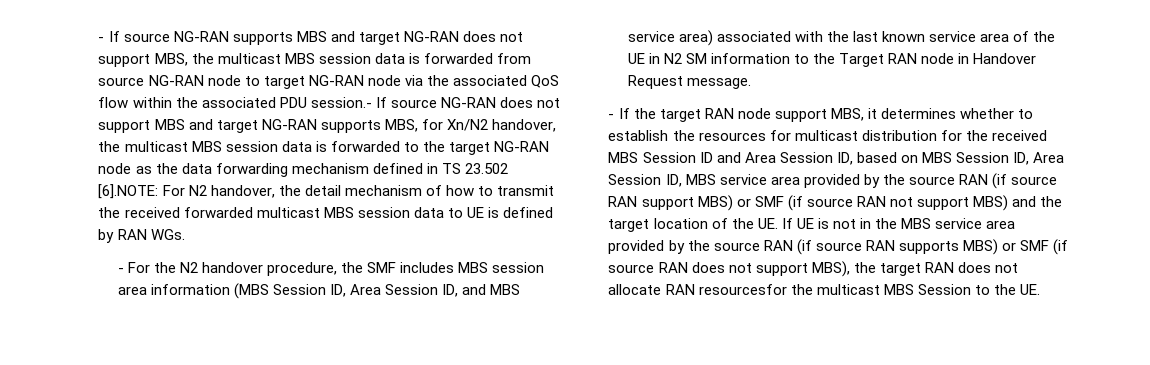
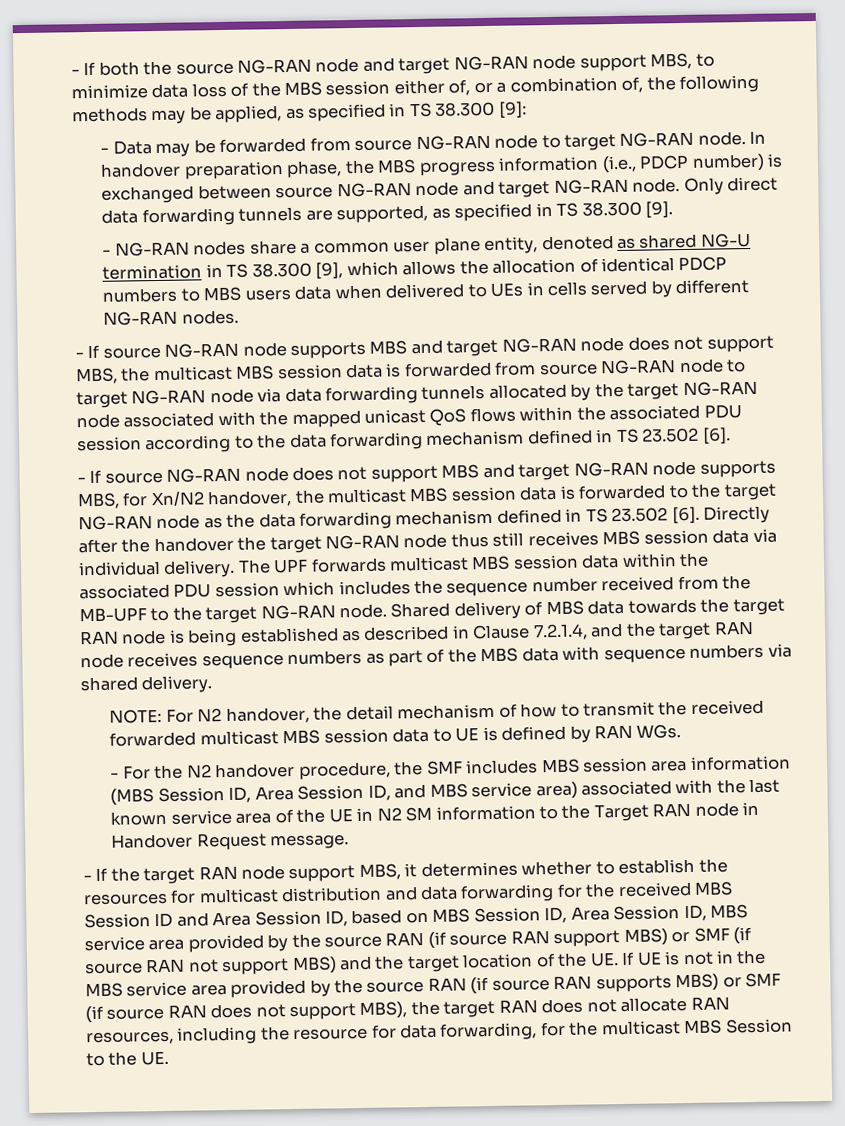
- - If source NG-RAN supports MBS and target NG-RAN does not support MBS, the multicast MBS session data is forwarded from source NG-RAN node to target NG-RAN node via the associated QoS flow within the associated PDU session.- If source NG-RAN does not support MBS and target NG-RAN supports MBS, for Xn/N2 handover, the multicast MBS session data is forwarded to the target NG-RAN node as the data forwarding mechanism defined in TS 23.502 [6].NOTE:
+ - If both the source NG-RAN node and target NG-RAN node support MBS, to minimize data loss of the MBS session either of, or a combination of, the following methods may be applied, as specified in TS 38.300 [9]:
+ - Data may be forwarded from source NG-RAN node to target NG-RAN node. In handover preparation phase, the MBS progress information (i.e., PDCP number) is exchanged between source NG-RAN node and target NG-RAN node. Only direct data forwarding tunnels are supported, as specified in TS 38.300 [9].
+ - NG-RAN nodes share a common user plane entity, denoted as shared NG-U termination in TS 38.300 [9], which allows the allocation of identical PDCP numbers to MBS users data when delivered to UEs in cells served by different NG-RAN nodes.
+ - If source NG-RAN node supports MBS and target NG-RAN node does not support MBS, the multicast MBS session data is forwarded from source NG-RAN node to target NG-RAN node via data forwarding tunnels allocated by the target NG-RAN node associated with the mapped unicast QoS flows within the associated PDU session according to the data forwarding mechanism defined in TS 23.502 [6].
+ - If source NG-RAN node does not support MBS and target NG-RAN node supports MBS, for Xn/N2 handover, the multicast MBS session data is forwarded to the target NG-RAN node as the data forwarding mechanism defined in TS 23.502 [6]. Directly after the handover the target NG-RAN node thus still receives MBS session data via individual delivery. The UPF forwards multicast MBS session data within the associated PDU session which includes the sequence number received from the MB-UPF to the target NG-RAN node. Shared delivery of MBS data towards the target RAN node is being established as described in Clause 7.2.1.4, and the target RAN node receives sequence numbers as part of the MBS data with sequence numbers via shared delivery.
+ NOTE:
- - If the target RAN node support MBS, it determines whether to establish the resources for multicast distribution for the received MBS Session ID and Area Session ID, based on MBS Session ID, Area Session ID, MBS service area provided by the source RAN (if source RAN support MBS) or SMF (if source RAN not support MBS) and the target location of the UE. If UE is not in the MBS service area provided by the source RAN (if source RAN supports MBS) or SMF (if source RAN does not support MBS), the target RAN does not allocate RAN resourcesfor the multicast MBS Session to the UE.
+ - If the target RAN node support MBS, it determines whether to establish the resources for multicast distribution and data forwarding for the received MBS Session ID and Area Session ID, based on MBS Session ID, Area Session ID, MBS service area provided by the source RAN (if source RAN support MBS) or SMF (if source RAN not support MBS) and the target location of the UE. If UE is not in the MBS service area provided by the source RAN (if source RAN supports MBS) or SMF (if source RAN does not support MBS), the target RAN does not allocate RAN resources, including the resource for data forwarding, for the multicast MBS Session to the UE.

